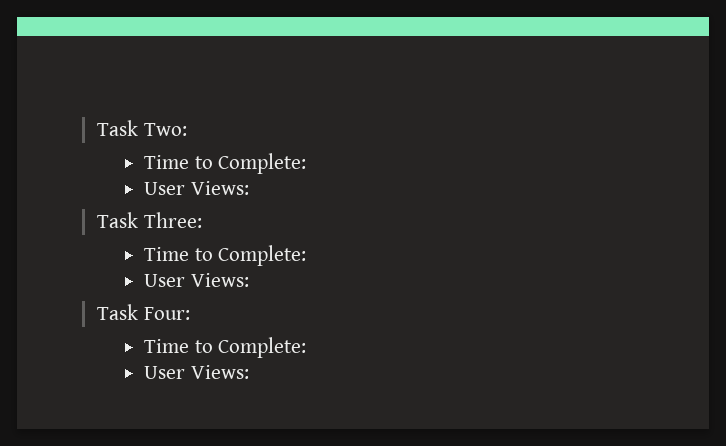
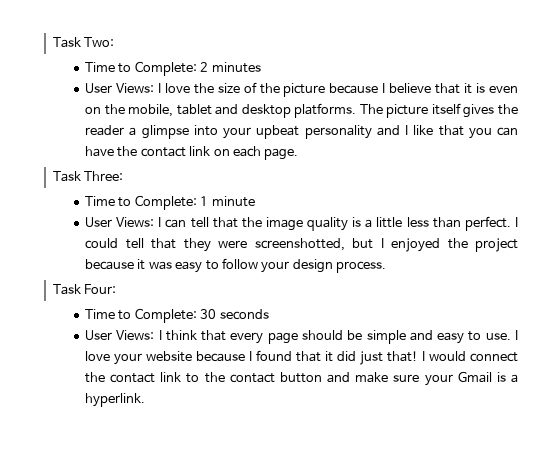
  Task Two:
- Time to Complete:
- User Views:
+ Time to Complete: 2 minutes
+ User Views: I love the size of the picture because I believe that it is even on the mobile, tablet and desktop platforms. The picture itself gives the reader a glimpse into your upbeat personality and I like that you can have the contact link on each page.
  Task Three:
- Time to Complete:
- User Views:
+ Time to Complete: 1 minute
+ User Views: I can tell that the image quality is a little less than perfect. I could tell that they were screenshotted, but I enjoyed the project because it was easy to follow your design process.
  Task Four:
- Time to Complete:
- User Views:
+ Time to Complete: 30 seconds
+ User Views: I think that every page should be simple and easy to use. I love your website because I found that it did just that! I would connect the contact link to the contact button and make sure your Gmail is a hyperlink.

